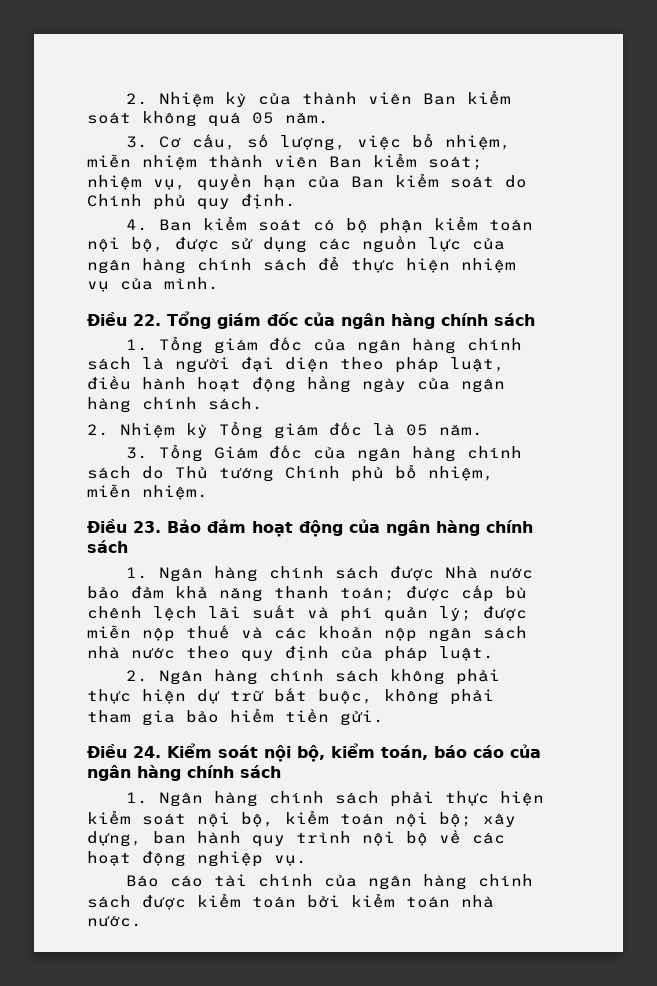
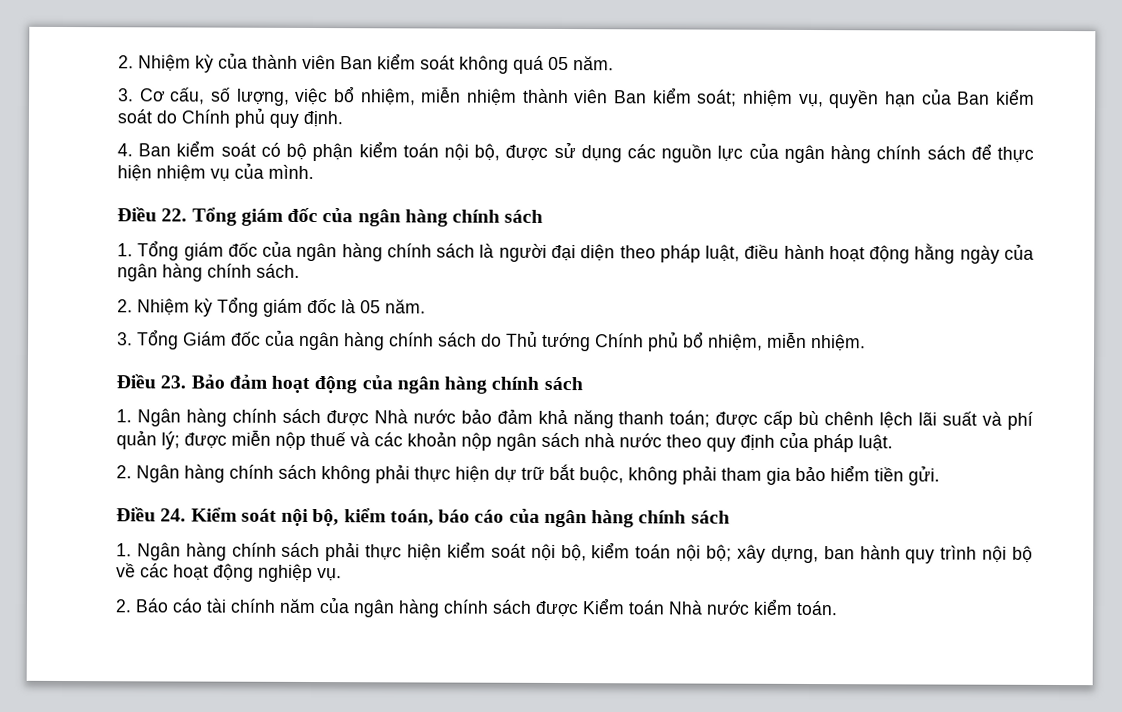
- Báo cáo tài chính của ngân hàng chính sách được kiểm toán bởi kiểm toán nhà nước.
+ 2. Báo cáo tài chính năm của ngân hàng chính sách được Kiểm toán Nhà nước kiểm toán.

